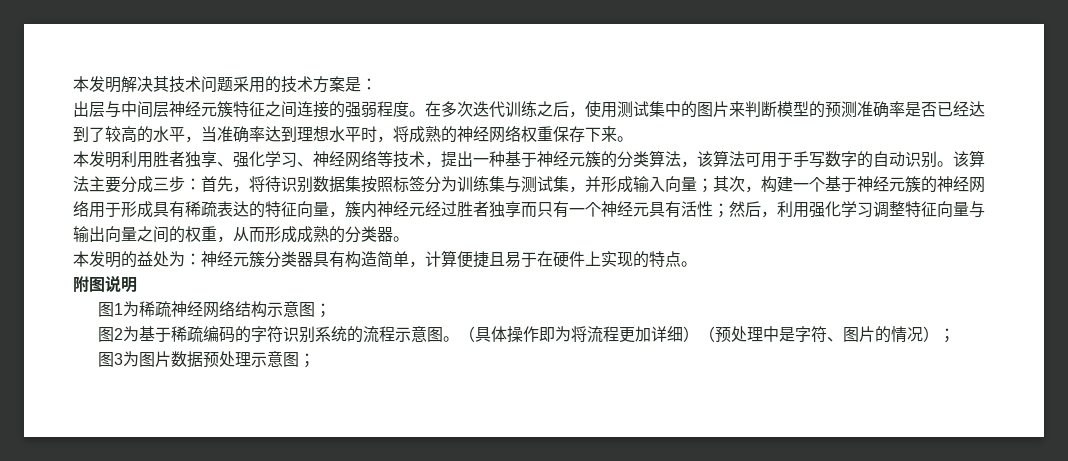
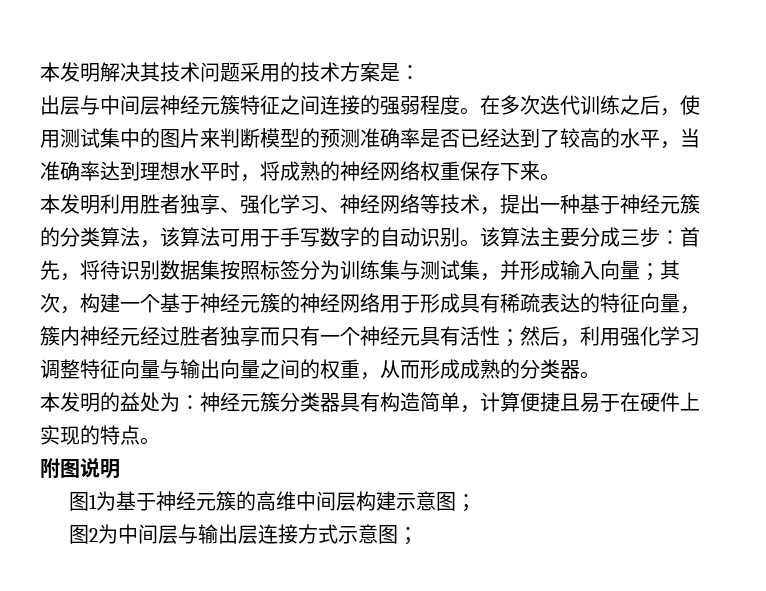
- 图1为稀疏神经网络结构示意图；
- 图2为基于稀疏编码的字符识别系统的流程示意图。（具体操作即为将流程更加详细）（预处理中是字符、图片的情况）；
- 图3为图片数据预处理示意图；
+ 图1为基于神经元簇的高维中间层构建示意图；
+ 图2为中间层与输出层连接方式示意图；

